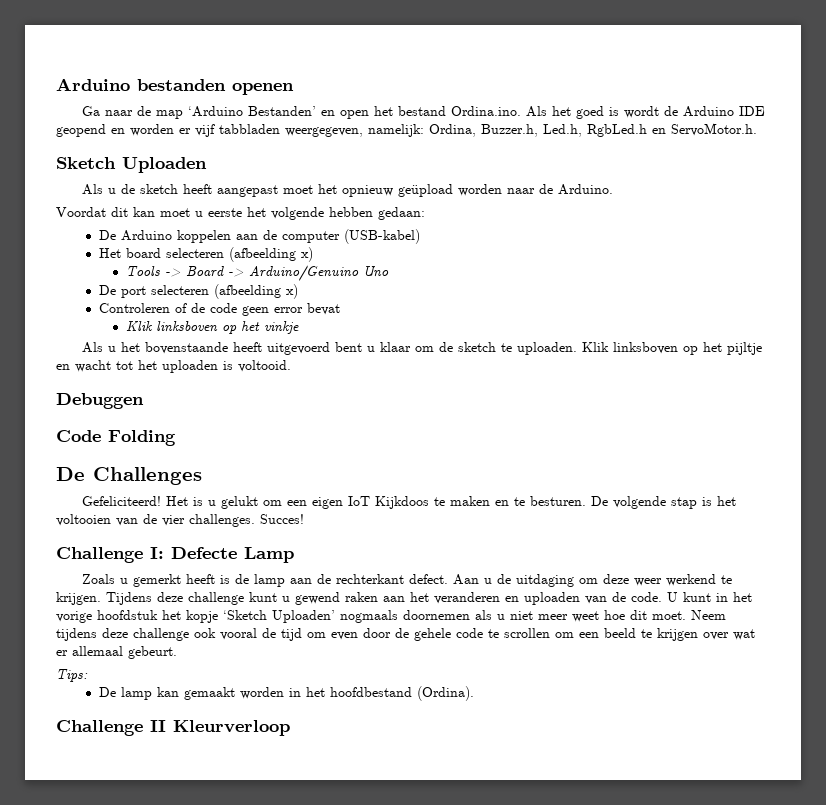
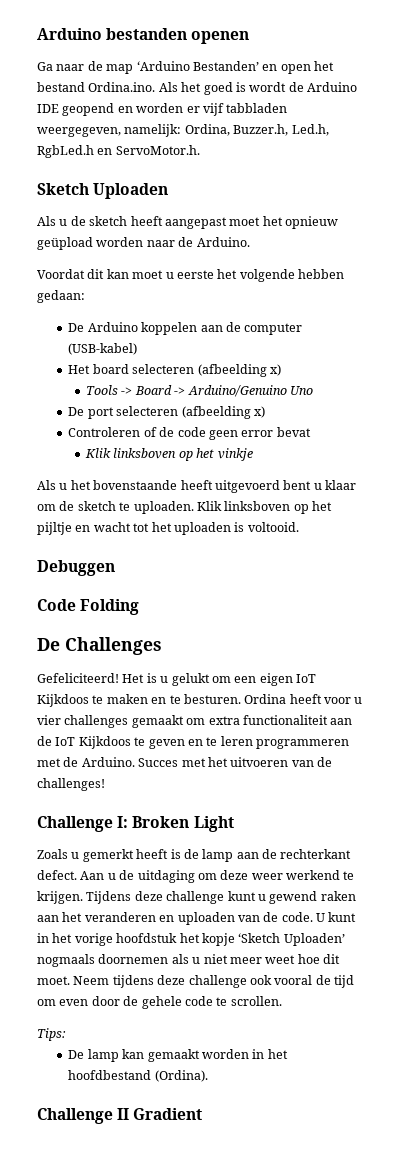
- De volgende stap is het voltooien van de vier challenges. Succes!
+ Ordina heeft voor u vier challenges gemaakt om extra functionaliteit aan de IoT Kijkdoos te geven en te leren programmeren met de Arduino. Succes met het uitvoeren van de challenges!
- Challenge I: Defecte Lamp
+ Challenge I: Broken Light
- Neem tijdens deze challenge ook vooral de tijd om even door de gehele code te scrollen om een beeld te krijgen over wat er allemaal gebeurt.
+ Neem tijdens deze challenge ook vooral de tijd om even door de gehele code te scrollen.
- Challenge II Kleurverloop
+ Challenge II Gradient

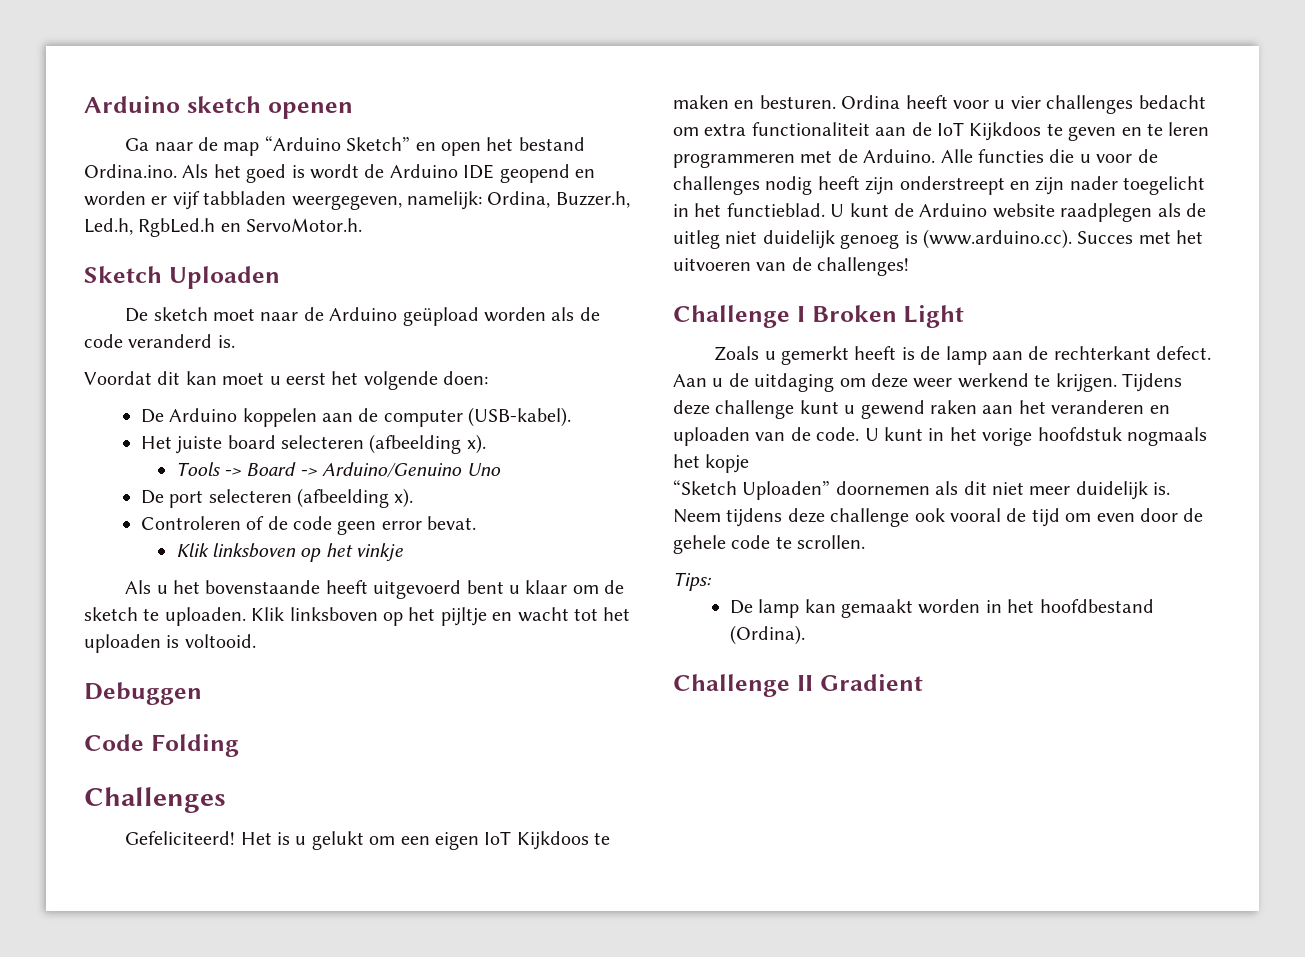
- Arduino bestanden openen
+ Arduino sketch openen
- Ga naar de map ‘Arduino Bestanden’ en open het bestand Ordina.ino. Als het goed is wordt de Arduino IDE geopend en worden er vijf tabbladen weergegeven, namelijk: Ordina, Buzzer.h, Led.h, RgbLed.h en ServoMotor.h.
+ Ga naar de map “Arduino Sketch” en open het bestand Ordina.ino. Als het goed is wordt de Arduino IDE geopend en worden er vijf tabbladen weergegeven, namelijk: Ordina, Buzzer.h, Led.h, RgbLed.h en ServoMotor.h.
- Als u de sketch heeft aangepast moet het opnieuw geüpload worden naar de Arduino.
+ De sketch moet naar de Arduino geüpload worden als de code veranderd is.
- Voordat dit kan moet u eerste het volgende hebben gedaan:
+ Voordat dit kan moet u eerst het volgende doen:
- De Arduino koppelen aan de computer (USB-kabel)
- Het board selecteren (afbeelding x)
+ De Arduino koppelen aan de computer (USB-kabel).
+ Het juiste board selecteren (afbeelding x).
- De port selecteren (afbeelding x)
+ De port selecteren (afbeelding x).
- Controleren of de code geen error bevat
+ Controleren of de code geen error bevat.
- De Challenges
+ Challenges
- Het is u gelukt om een eigen IoT Kijkdoos te maken en te besturen.
+ Het is u gelukt om een eigen IoT Kijkdoos te maken en besturen.
- Ordina heeft voor u vier challenges gemaakt om extra functionaliteit aan de IoT Kijkdoos te geven en te leren programmeren met de Arduino.
+ Ordina heeft voor u vier challenges bedacht om extra functionaliteit aan de IoT Kijkdoos te geven en te leren programmeren met de Arduino.
- Succes met het uitvoeren van de challenges!
+ Alle functies die u voor de challenges nodig heeft zijn onderstreept en zijn nader toegelicht in het functieblad. U kunt de Arduino website raadplegen als de uitleg niet duidelijk genoeg is (www.arduino.cc). Succes met het uitvoeren van de challenges!
- Challenge I: Broken Light
+ Challenge I Broken Light
- U kunt in het vorige hoofdstuk het kopje ‘Sketch Uploaden’ nogmaals doornemen als u niet meer weet hoe dit moet.
+ U kunt in het vorige hoofdstuk nogmaals het kopje
+ “Sketch Uploaden” doornemen als dit niet meer duidelijk is.

